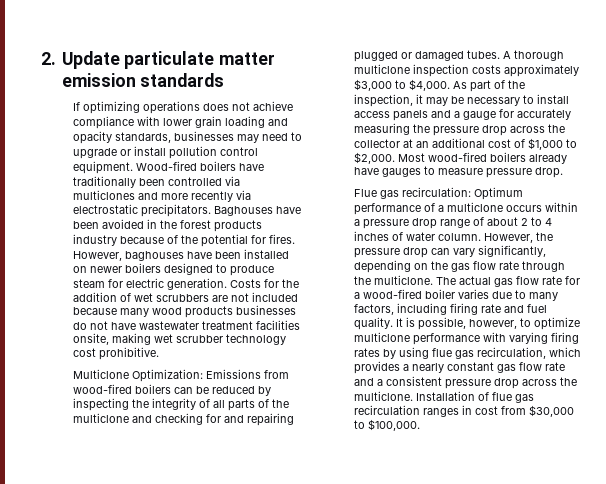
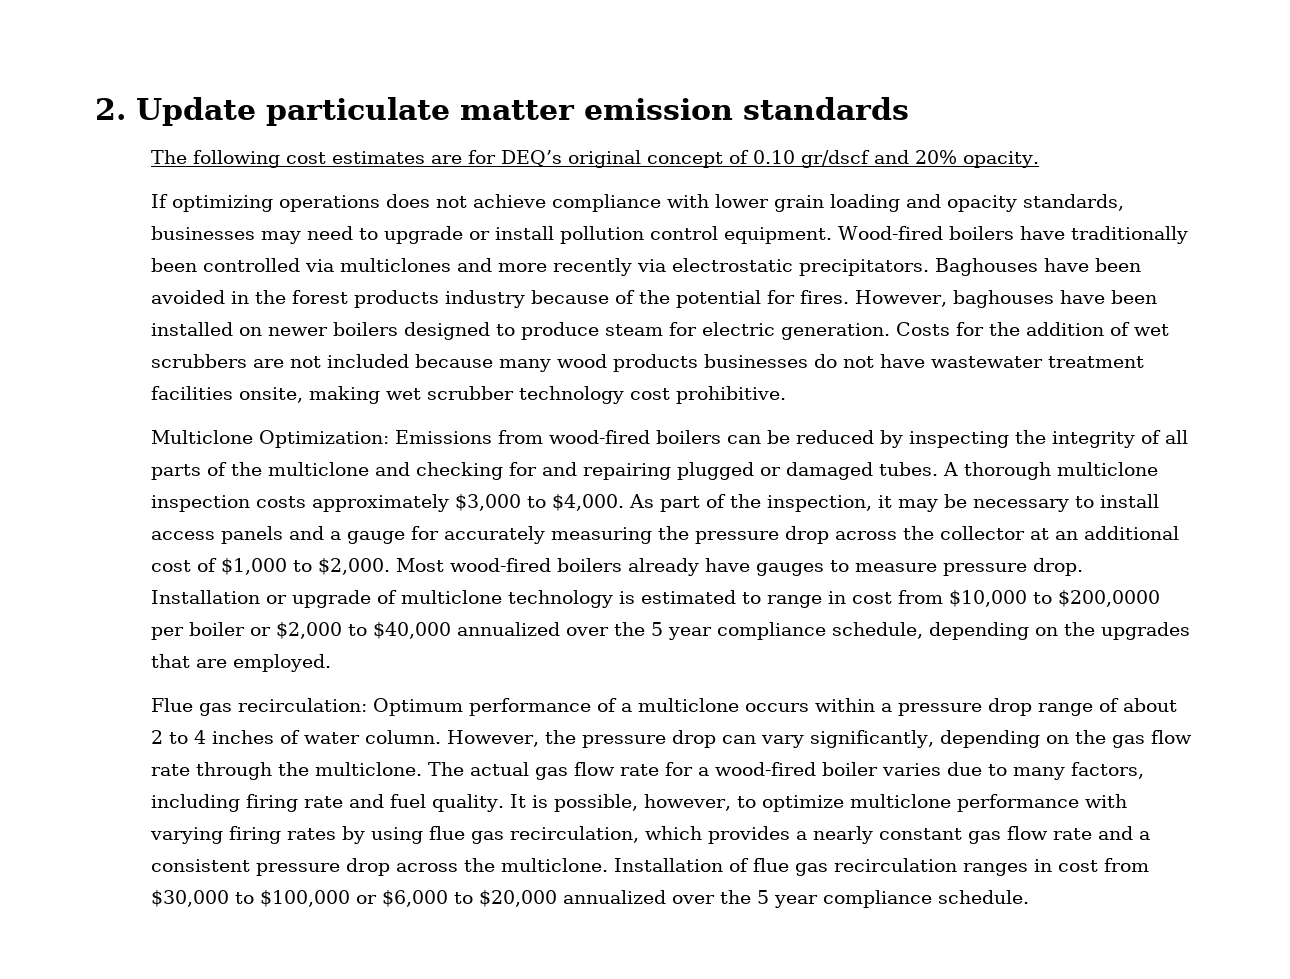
+ The following cost estimates are for DEQ’s original concept of 0.10 gr/dscf and 20% opacity.
+ Installation or upgrade of multiclone technology is estimated to range in cost from $10,000 to $200,0000 per boiler or $2,000 to $40,000 annualized over the 5 year compliance schedule, depending on the upgrades that are employed.
- Installation of flue gas recirculation ranges in cost from $30,000 to $100,000.
+ Installation of flue gas recirculation ranges in cost from $30,000 to $100,000 or $6,000 to $20,000 annualized over the 5 year compliance schedule.

